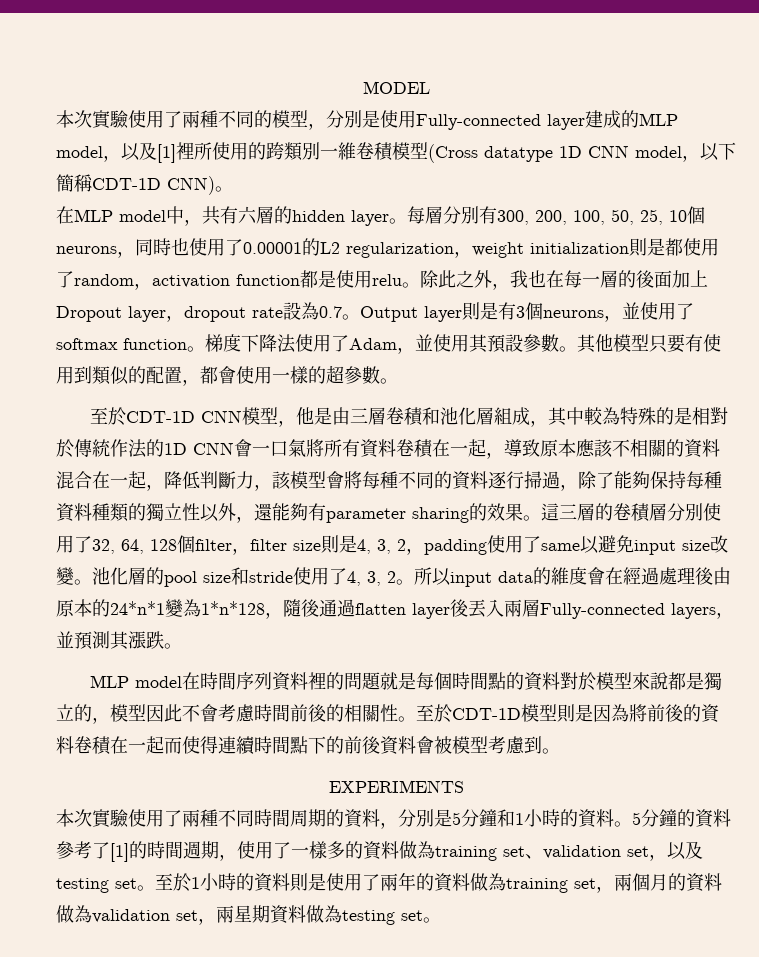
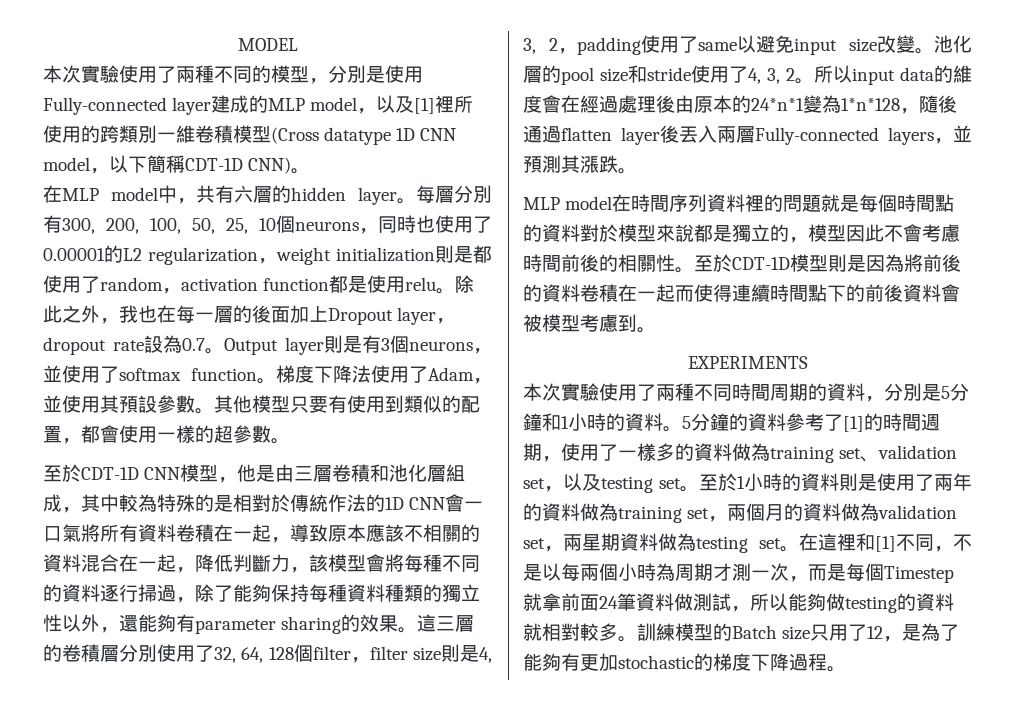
+ 在這裡和[1]不同，不是以每兩個小時為周期才測一次，而是每個Timestep就拿前面24筆資料做測試，所以能夠做testing的資料就相對較多。訓練模型的Batch size只用了12，是為了能夠有更加stochastic的梯度下降過程。

